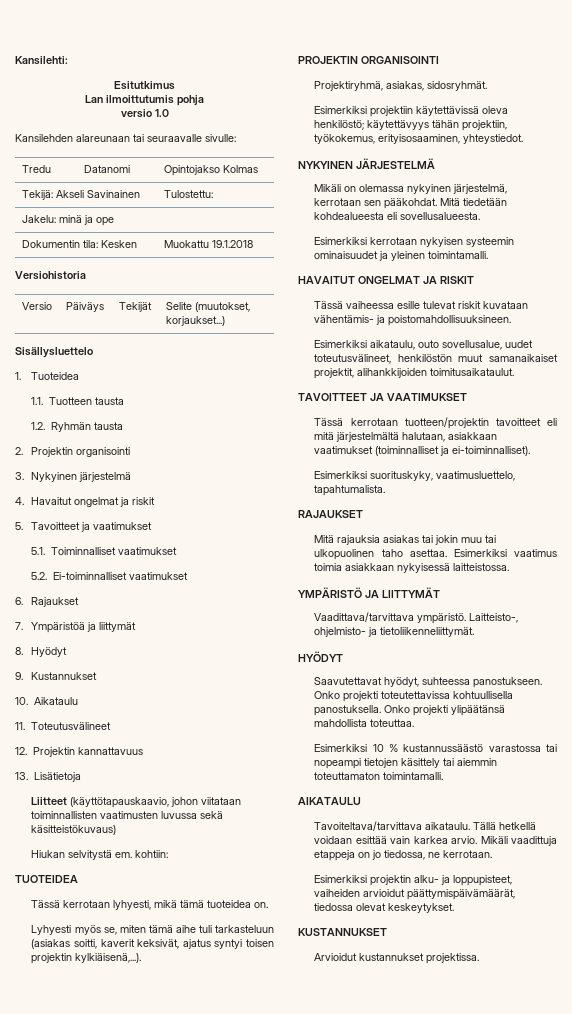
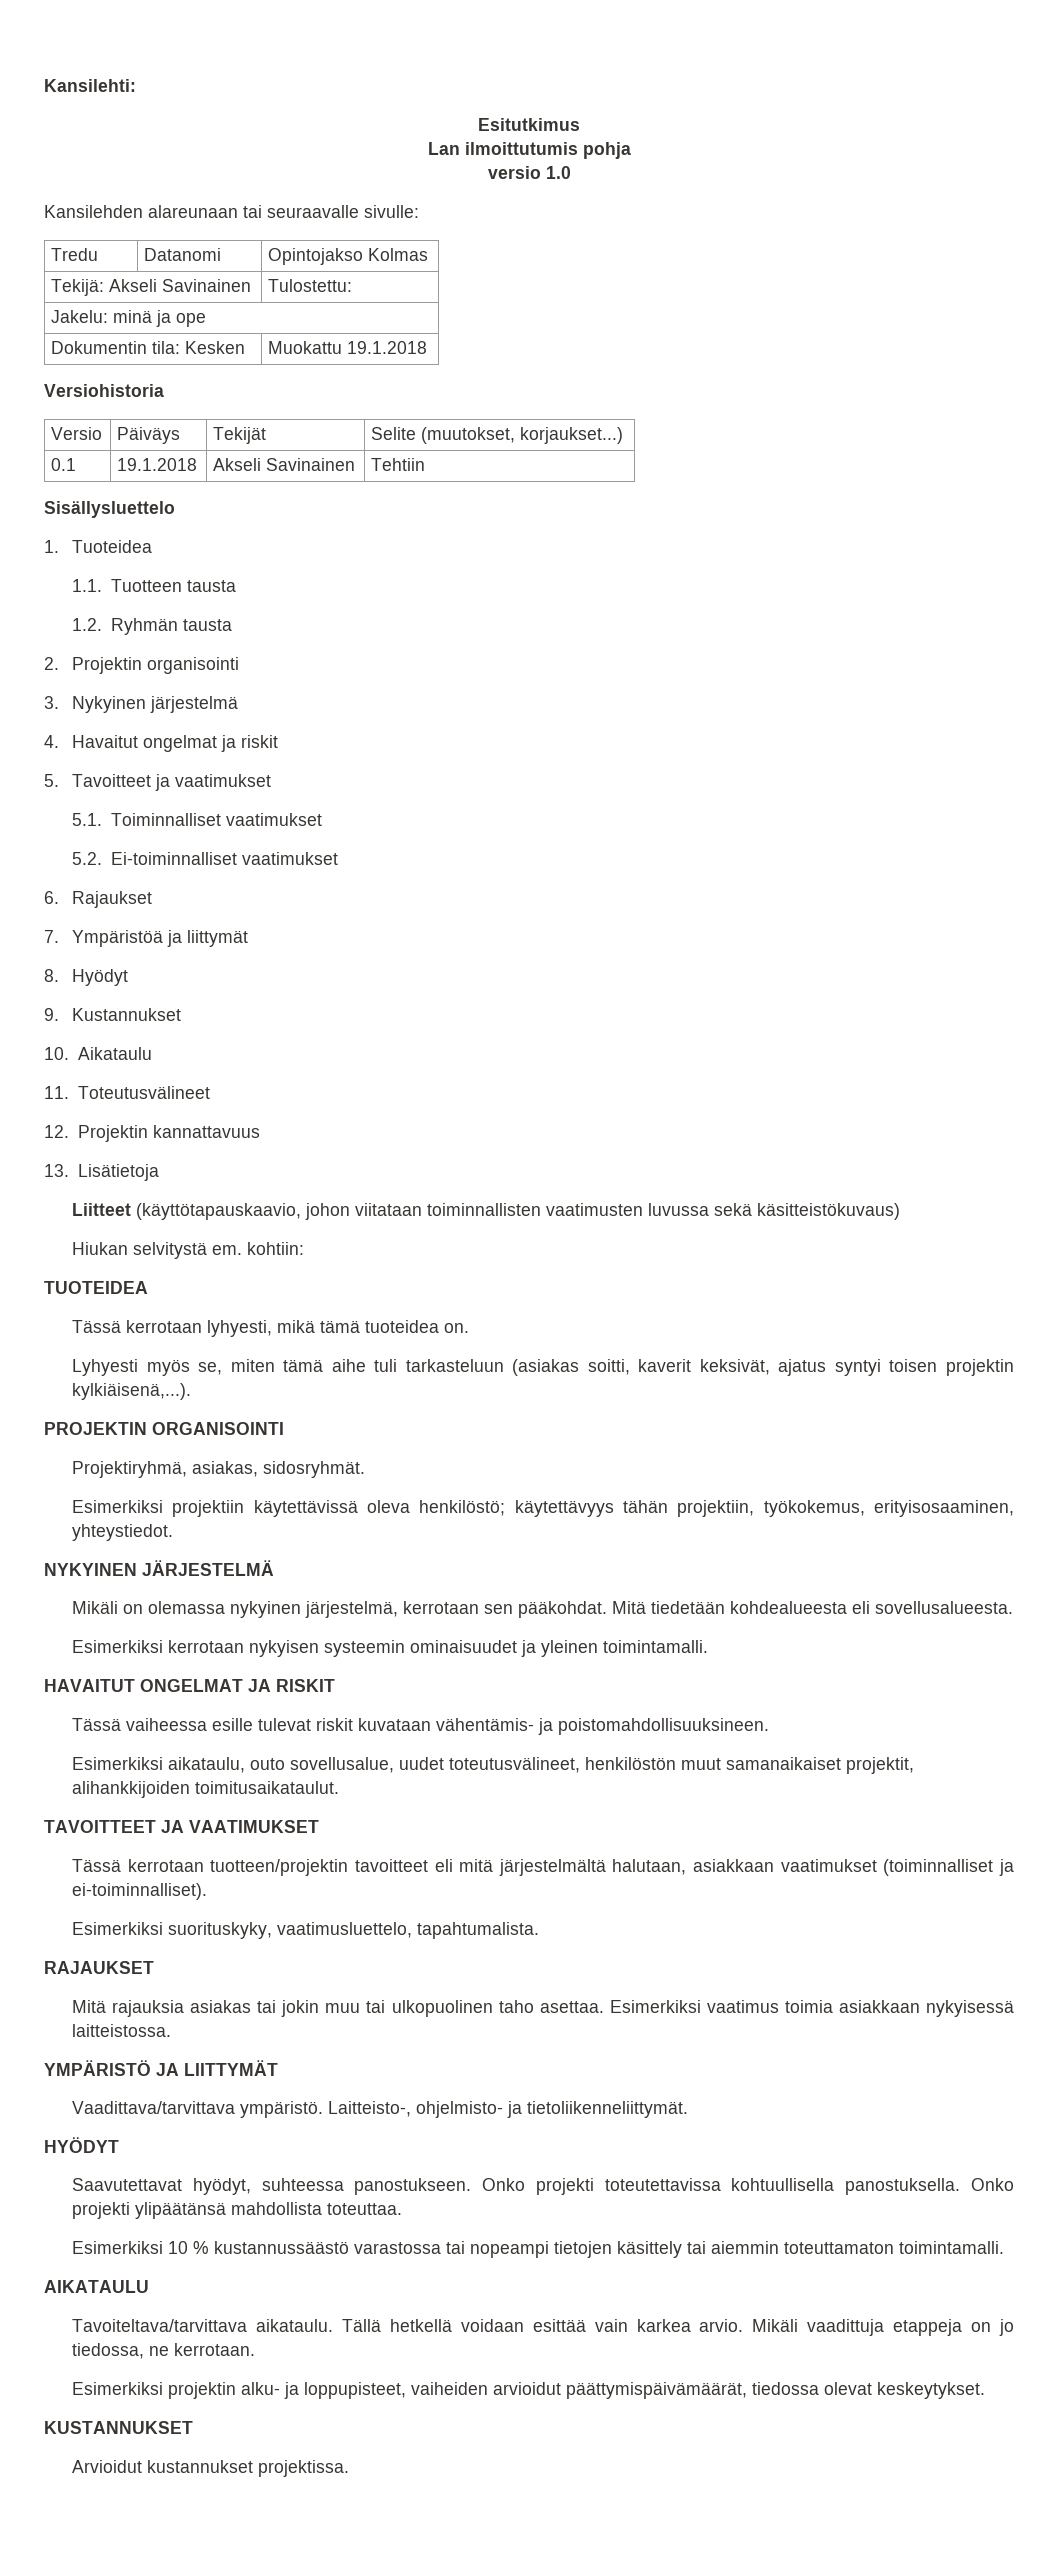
+ 0.1 | 19.1.2018 | Akseli Savinainen | Tehtiin

